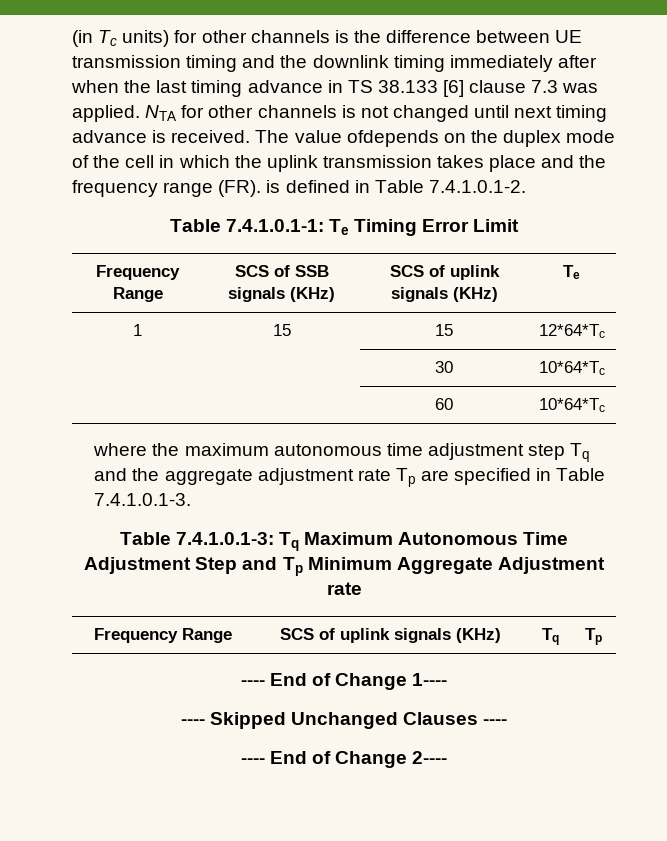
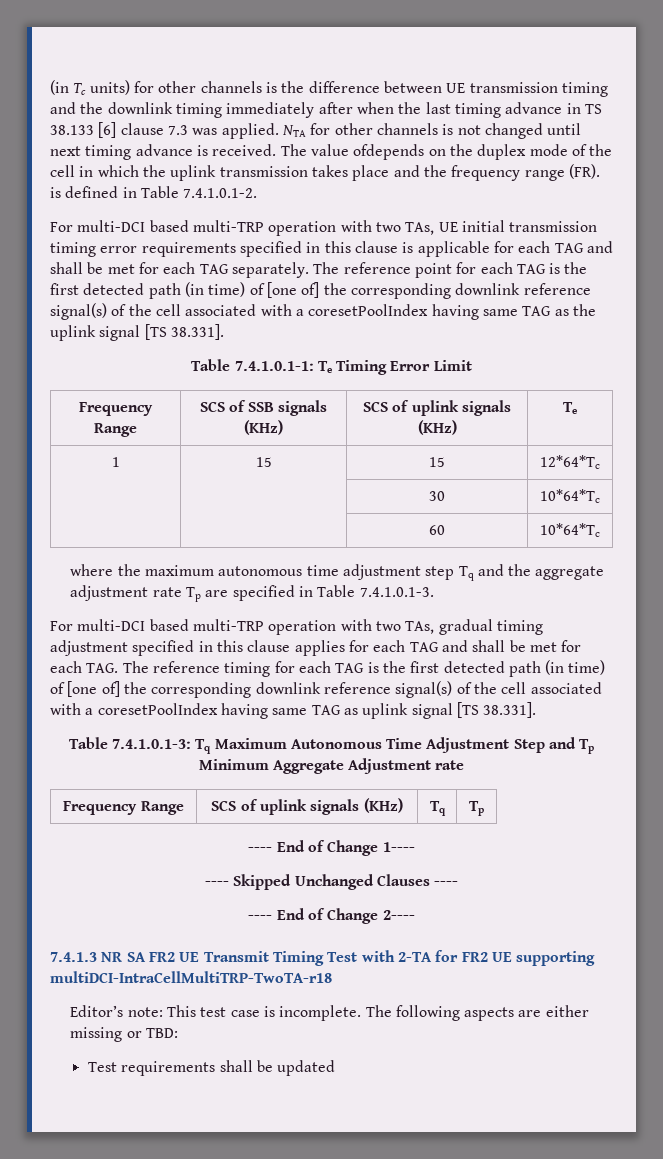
+ For multi-DCI based multi-TRP operation with two TAs, UE initial transmission timing error requirements specified in this clause is applicable for each TAG and shall be met for each TAG separately. The reference point for each TAG is the first detected path (in time) of [one of] the corresponding downlink reference signal(s) of the cell associated with a coresetPoolIndex having same TAG as the uplink signal [TS 38.331].
+ For multi-DCI based multi-TRP operation with two TAs, gradual timing adjustment specified in this clause applies for each TAG and shall be met for each TAG. The reference timing for each TAG is the first detected path (in time) of [one of] the corresponding downlink reference signal(s) of the cell associated with a coresetPoolIndex having same TAG as uplink signal [TS 38.331].
+ 7.4.1.3 NR SA FR2 UE Transmit Timing Test with 2-TA for FR2 UE supporting multiDCI-IntraCellMultiTRP-TwoTA-r18
+ Editor’s note: This test case is incomplete. The following aspects are either missing or TBD:
+ Test requirements shall be updated

